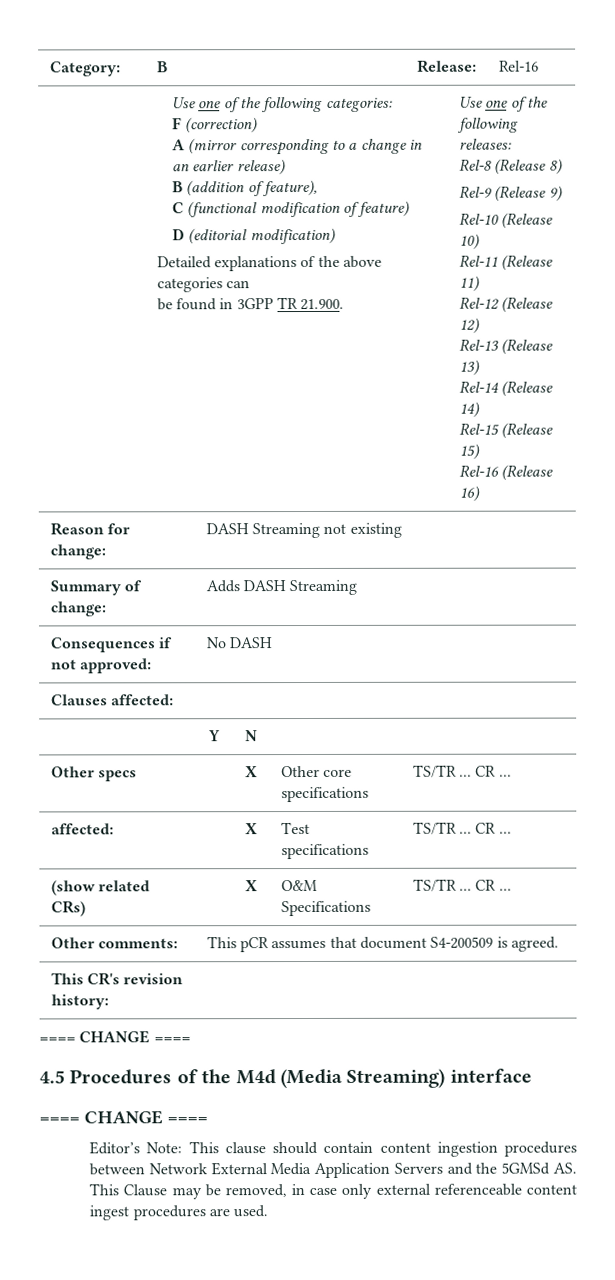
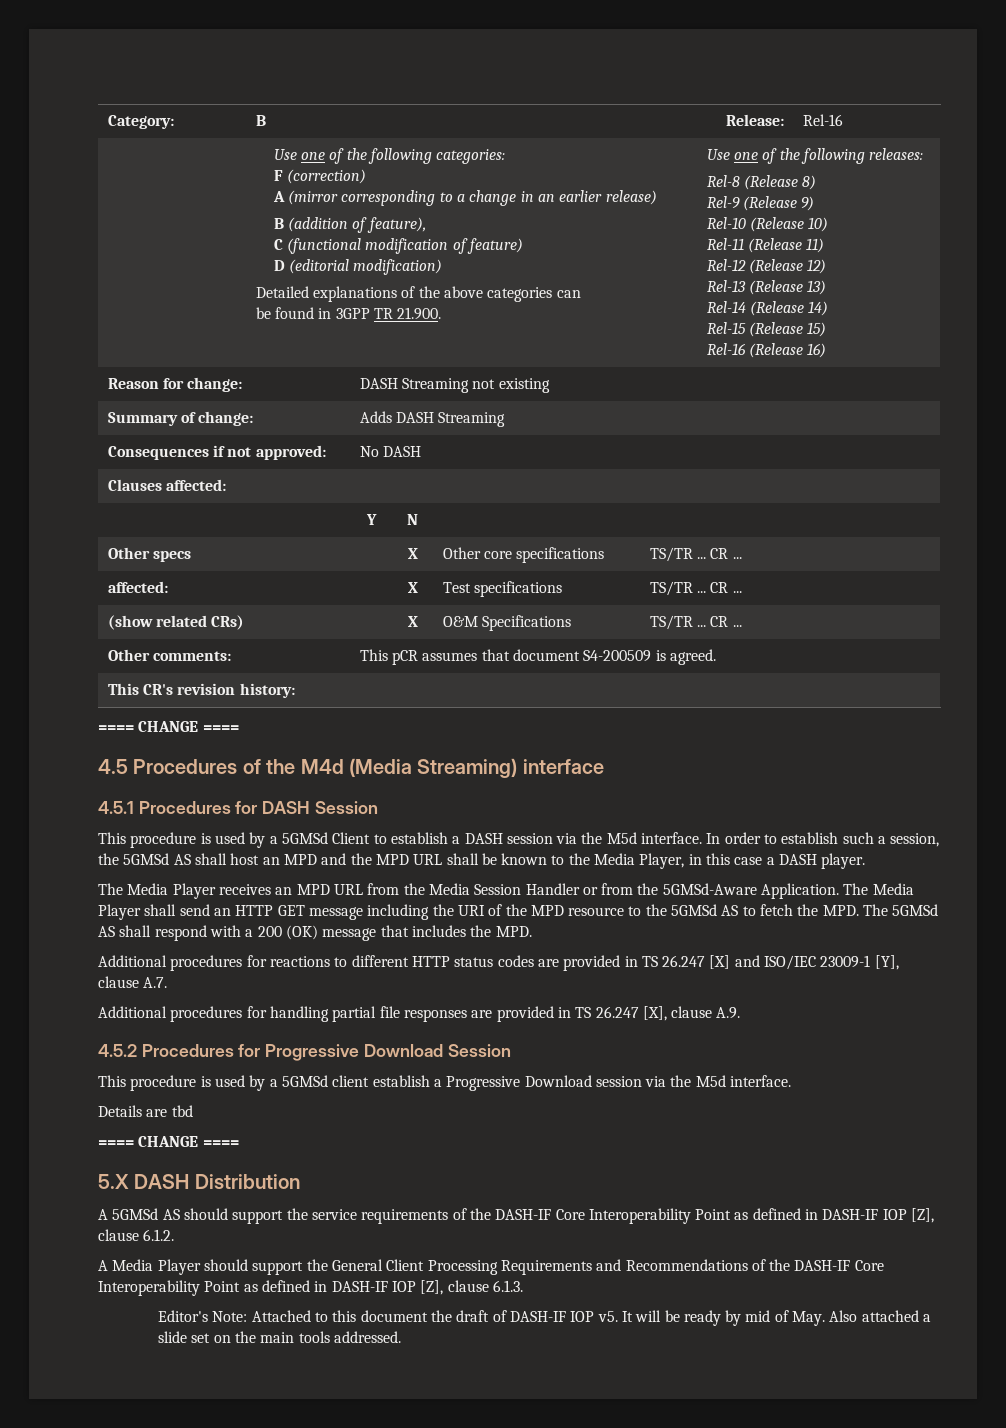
  4.5 Procedures of the M4d (Media Streaming) interface
+ 4.5.1 Procedures for DASH Session
+ This procedure is used by a 5GMSd Client to establish a DASH session via the M5d interface. In order to establish such a session, the 5GMSd AS shall host an MPD and the MPD URL shall be known to the Media Player, in this case a DASH player.
+ The Media Player receives an MPD URL from the Media Session Handler or from the 5GMSd-Aware Application. The Media Player shall send an HTTP GET message including the URI of the MPD resource to the 5GMSd AS to fetch the MPD. The 5GMSd AS shall respond with a 200 (OK) message that includes the MPD.
+ Additional procedures for reactions to different HTTP status codes are provided in TS 26.247 [X] and ISO/IEC 23009-1 [Y], clause A.7.
+ Additional procedures for handling partial file responses are provided in TS 26.247 [X], clause A.9.
+ 4.5.2 Procedures for Progressive Download Session
+ This procedure is used by a 5GMSd client establish a Progressive Download session via the M5d interface.
+ Details are tbd
  ==== CHANGE ====
- Editor’s Note: This clause should contain content ingestion procedures between Network External Media Application Servers and the 5GMSd AS. This Clause may be removed, in case only external referenceable content ingest procedures are used.
+ 5.X DASH Distribution
+ A 5GMSd AS should support the service requirements of the DASH-IF Core Interoperability Point as defined in DASH-IF IOP [Z], clause 6.1.2.
+ A Media Player should support the General Client Processing Requirements and Recommendations of the DASH-IF Core Interoperability Point as defined in DASH-IF IOP [Z], clause 6.1.3.
+ Editor's Note: Attached to this document the draft of DASH-IF IOP v5. It will be ready by mid of May. Also attached a slide set on the main tools addressed.

